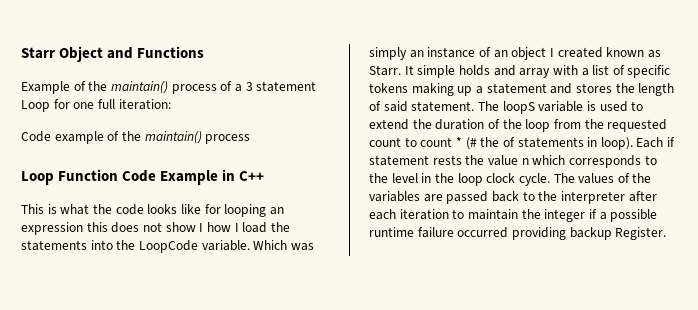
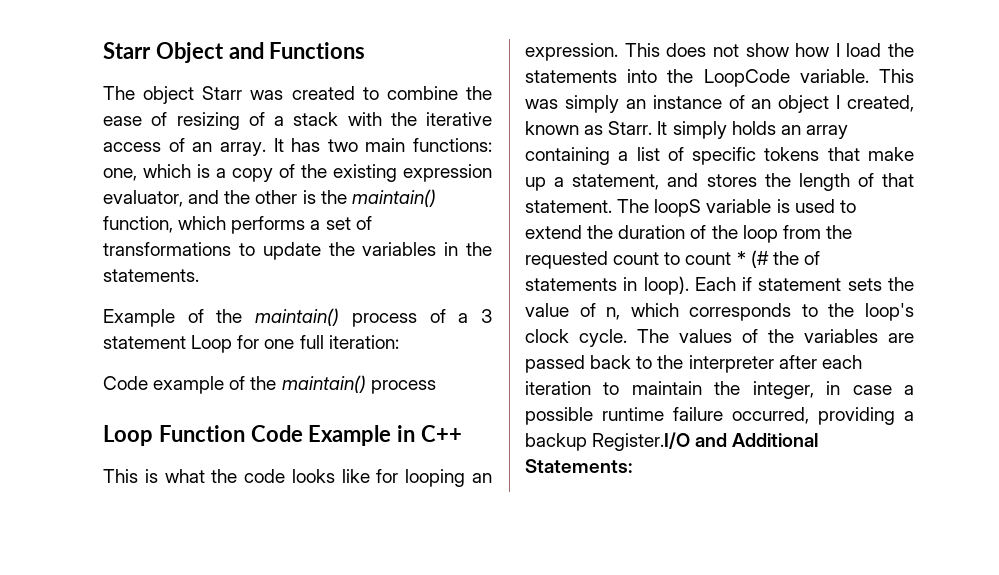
+ The object Starr was created to combine the ease of resizing of a stack with the iterative access of an array. It has two main functions: one, which is a copy of the existing expression evaluator, and the other is the maintain() function, which performs a set of transformations to update the variables in the statements.
- This is what the code looks like for looping an expression this does not show I how I load the statements into the LoopCode variable.
+ This is what the code looks like for looping an expression. This does not show how I load the statements into the LoopCode variable.
- Which was simply an instance of an object I created known as Starr.
+ This was simply an instance of an object I created, known as Starr.
- It simple holds and array with a list of specific tokens making up a statement and stores the length of said statement.
+ It simply holds an array containing a list of specific tokens that make up a statement, and stores the length of that statement.
- Each if statement rests the value n which corresponds to the level in the loop clock cycle.
+ Each if statement sets the value of n, which corresponds to the loop's clock cycle.
- The values of the variables are passed back to the interpreter after each iteration to maintain the integer if a possible runtime failure occurred providing backup Register.
+ The values of the variables are passed back to the interpreter after each iteration to maintain the integer, in case a possible runtime failure occurred, providing a backup Register.I/O and Additional Statements:

